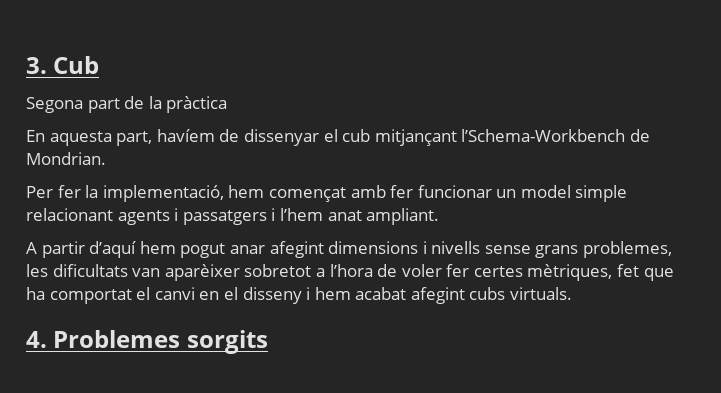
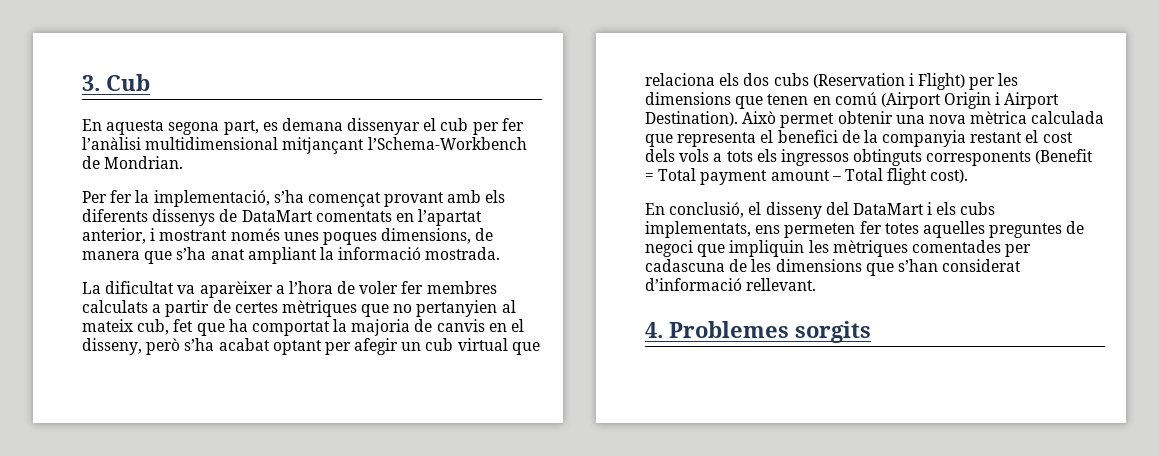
- Segona part de la pràctica
- En aquesta part, havíem de dissenyar el cub mitjançant l’Schema-Workbench de Mondrian.
+ En aquesta segona part, es demana dissenyar el cub per fer l’anàlisi multidimensional mitjançant l’Schema-Workbench de Mondrian.
- Per fer la implementació, hem començat amb fer funcionar un model simple relacionant agents i passatgers i l’hem anat ampliant.
- A partir d’aquí hem pogut anar afegint dimensions i nivells sense grans problemes, les dificultats van aparèixer sobretot a l’hora de voler fer certes mètriques, fet que ha comportat el canvi en el disseny i hem acabat afegint cubs virtuals.
+ Per fer la implementació, s’ha començat provant amb els diferents dissenys de DataMart comentats en l’apartat anterior, i mostrant només unes poques dimensions, de manera que s’ha anat ampliant la informació mostrada.
+ La dificultat va aparèixer a l’hora de voler fer membres calculats a partir de certes mètriques que no pertanyien al mateix cub, fet que ha comportat la majoria de canvis en el disseny, però s’ha acabat optant per afegir un cub virtual que relaciona els dos cubs (Reservation i Flight) per les dimensions que tenen en comú (Airport Origin i Airport Destination). Això permet obtenir una nova mètrica calculada que representa el benefici de la companyia restant el cost dels vols a tots els ingressos obtinguts corresponents (Benefit = Total payment amount – Total flight cost).
+ En conclusió, el disseny del DataMart i els cubs implementats, ens permeten fer totes aquelles preguntes de negoci que impliquin les mètriques comentades per cadascuna de les dimensions que s’han considerat d’informació rellevant.

